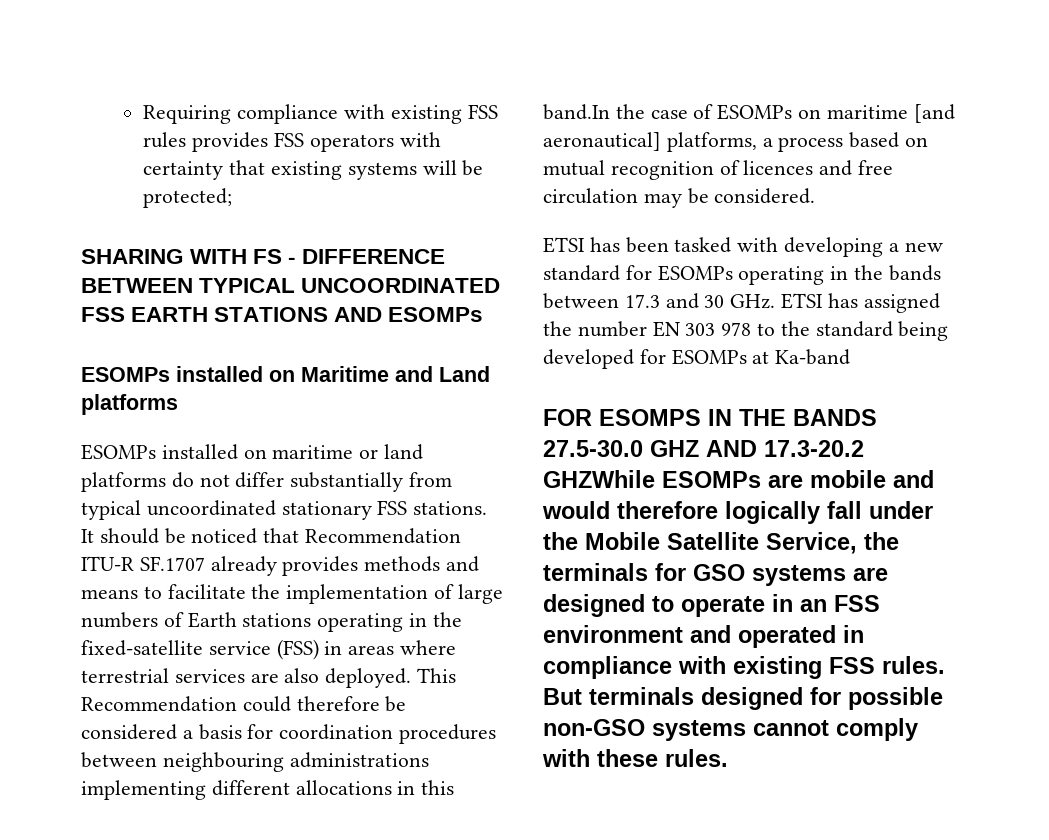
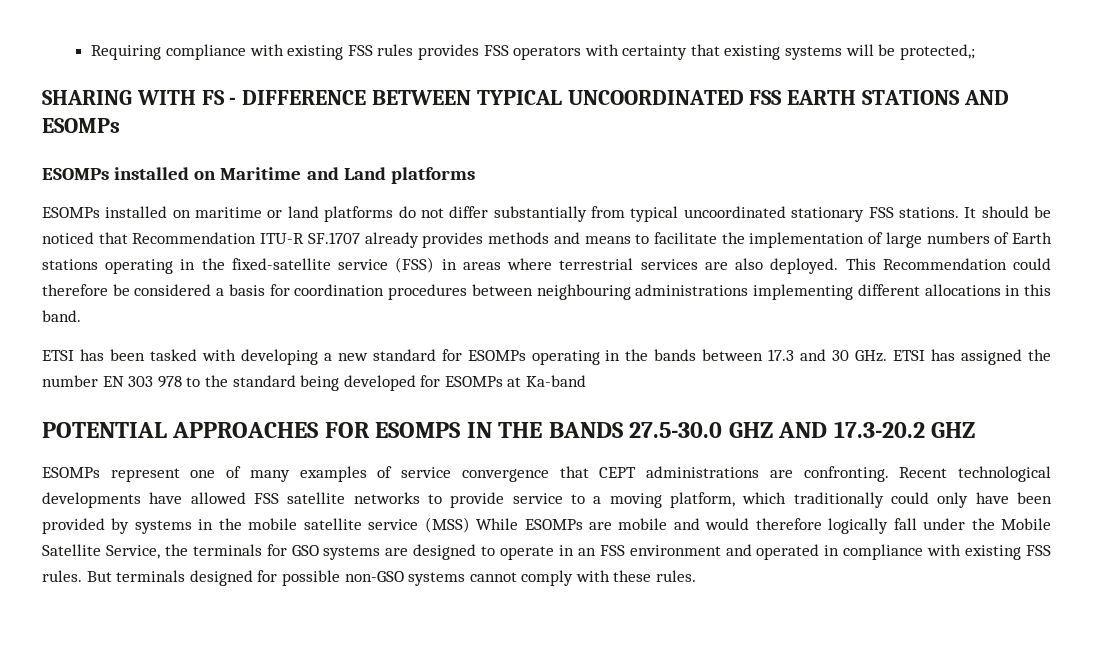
- Requiring compliance with existing FSS rules provides FSS operators with certainty that existing systems will be protected;
+ Requiring compliance with existing FSS rules provides FSS operators with certainty that existing systems will be protected,;
- This Recommendation could therefore be considered a basis for coordination procedures between neighbouring administrations implementing different allocations in this band.In the case of ESOMPs on maritime [and aeronautical] platforms, a process based on mutual recognition of licences and free circulation may be considered.
+ This Recommendation could therefore be considered a basis for coordination procedures between neighbouring administrations implementing different allocations in this band.
- FOR ESOMPS IN THE BANDS 27.5-30.0 GHZ AND 17.3-20.2 GHZWhile ESOMPs are mobile and would therefore logically fall under the Mobile Satellite Service, the terminals for GSO systems are designed to operate in an FSS environment and operated in compliance with existing FSS rules.
+ POTENTIAL APPROACHES FOR ESOMPS IN THE BANDS 27.5-30.0 GHZ AND 17.3-20.2 GHZ
+ ESOMPs represent one of many examples of service convergence that CEPT administrations are confronting. Recent technological developments have allowed FSS satellite networks to provide service to a moving platform, which traditionally could only have been provided by systems in the mobile satellite service (MSS) While ESOMPs are mobile and would therefore logically fall under the Mobile Satellite Service, the terminals for GSO systems are designed to operate in an FSS environment and operated in compliance with existing FSS rules.

